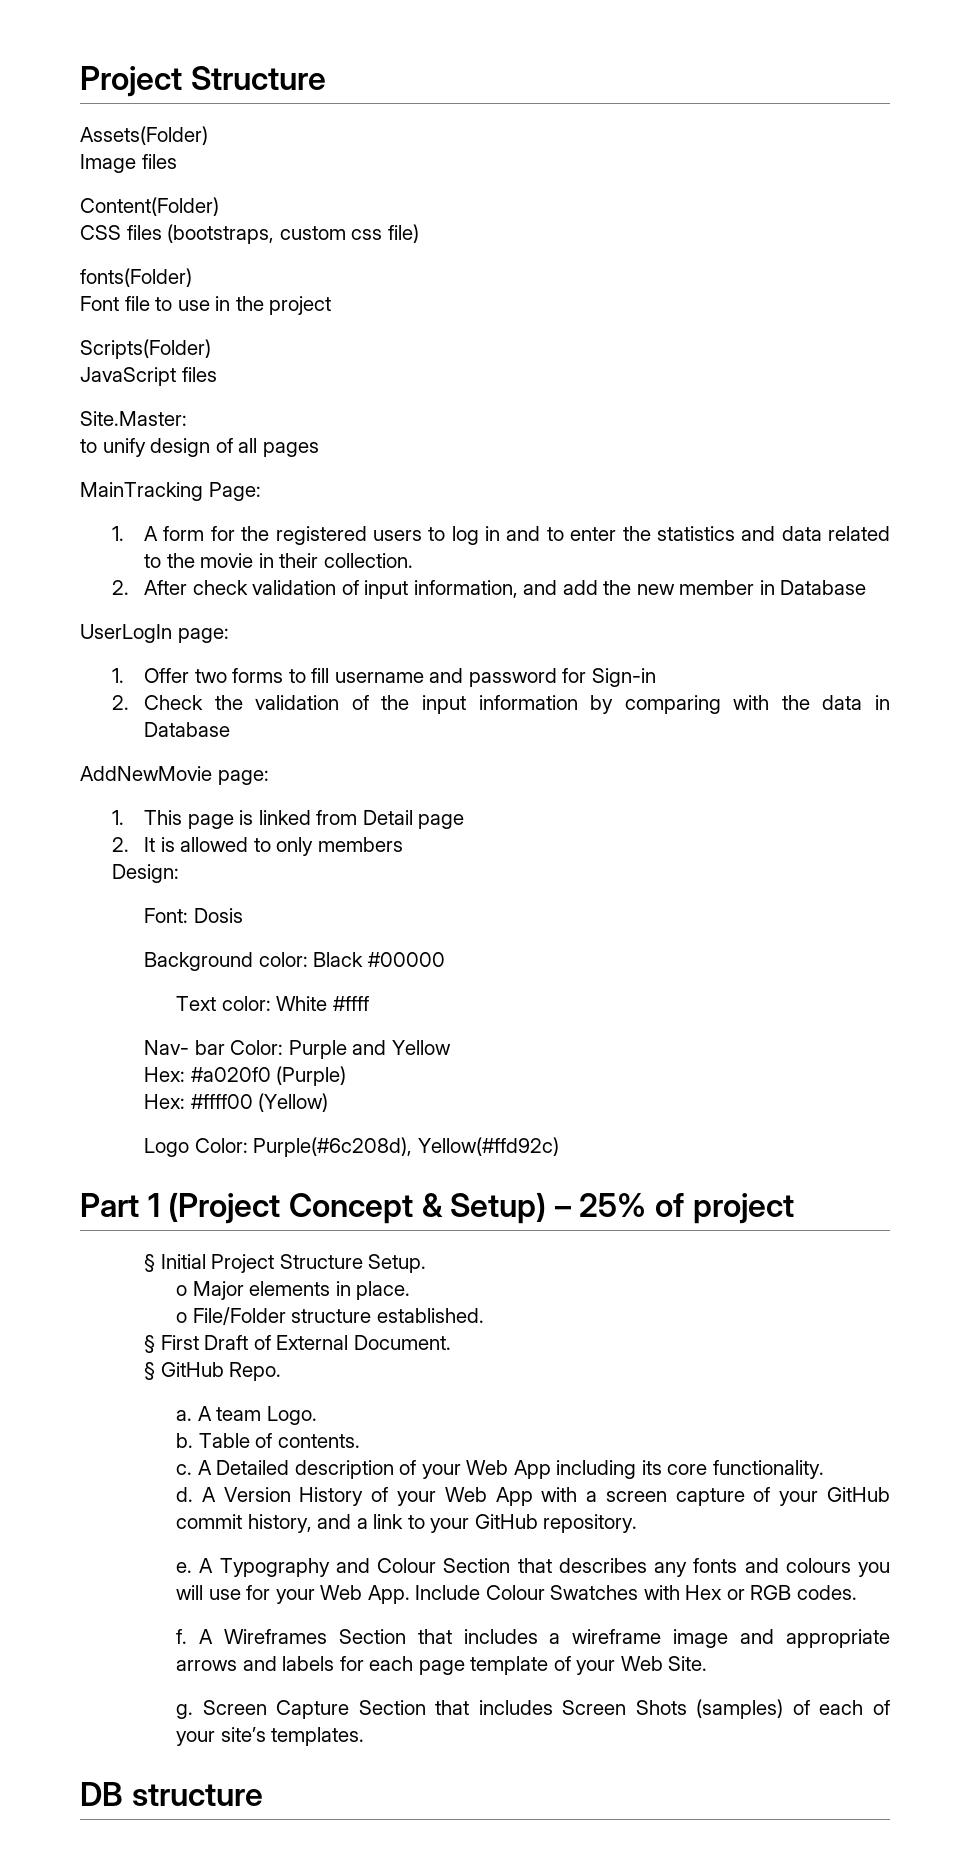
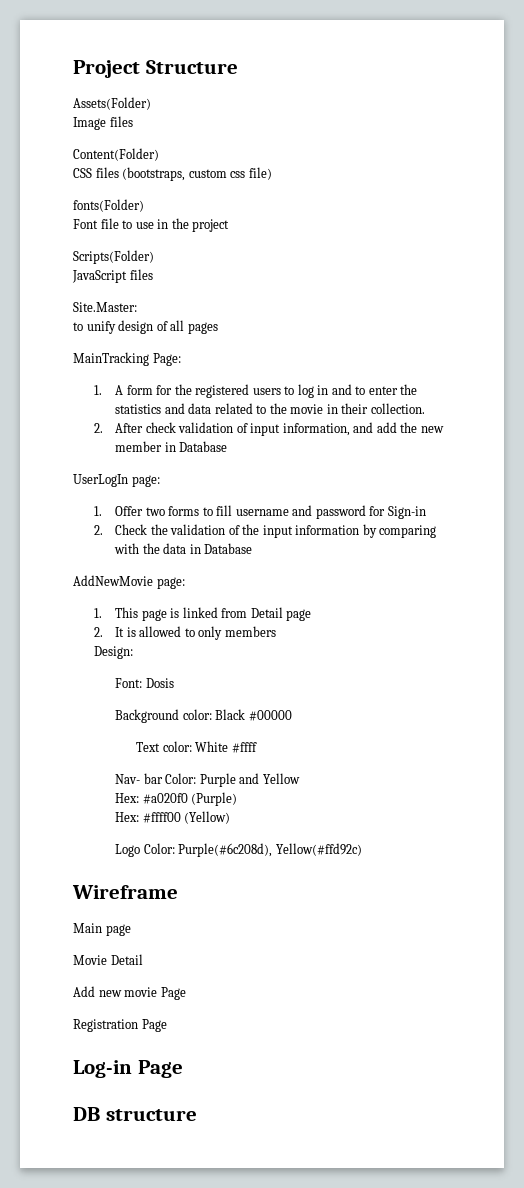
- Part 1 (Project Concept & Setup) – 25% of project
- § Initial Project Structure Setup.
- o Major elements in place.
- o File/Folder structure established.
- § First Draft of External Document.
- § GitHub Repo.
- a. A team Logo.
- b. Table of contents.
- c. A Detailed description of your Web App including its core functionality.
- d. A Version History of your Web App with a screen capture of your GitHub commit history, and a link to your GitHub repository.
- e. A Typography and Colour Section that describes any fonts and colours you will use for your Web App. Include Colour Swatches with Hex or RGB codes.
- f. A Wireframes Section that includes a wireframe image and appropriate arrows and labels for each page template of your Web Site.
- g. Screen Capture Section that includes Screen Shots (samples) of each of your site’s templates.
+ Wireframe
+ Main page
+ Movie Detail
+ Add new movie Page
+ Registration Page
+ Log-in Page

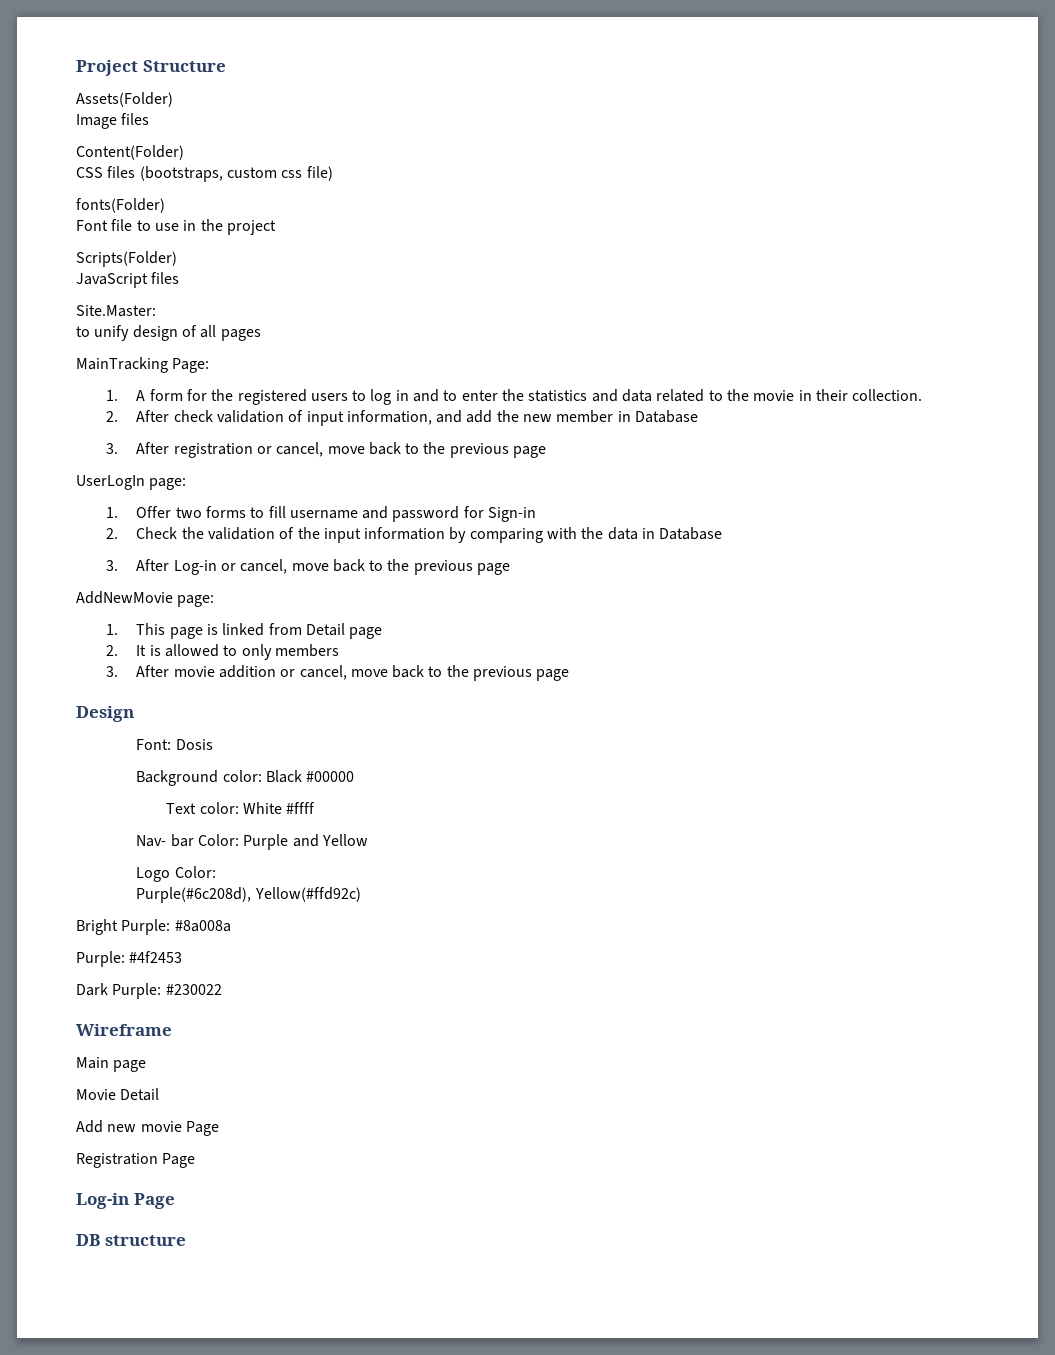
+ 3. After registration or cancel, move back to the previous page
+ 3. After Log-in or cancel, move back to the previous page
- Design:
+ 3. After movie addition or cancel, move back to the previous page
+ Design
- Hex: #a020f0 (Purple)
- Hex: #ffff00 (Yellow)
- Logo Color: Purple(#6c208d), Yellow(#ffd92c)
+ Logo Color:
+ Purple(#6c208d), Yellow(#ffd92c)
+ Bright Purple: #8a008a
+ Purple: #4f2453
+ Dark Purple: #230022

